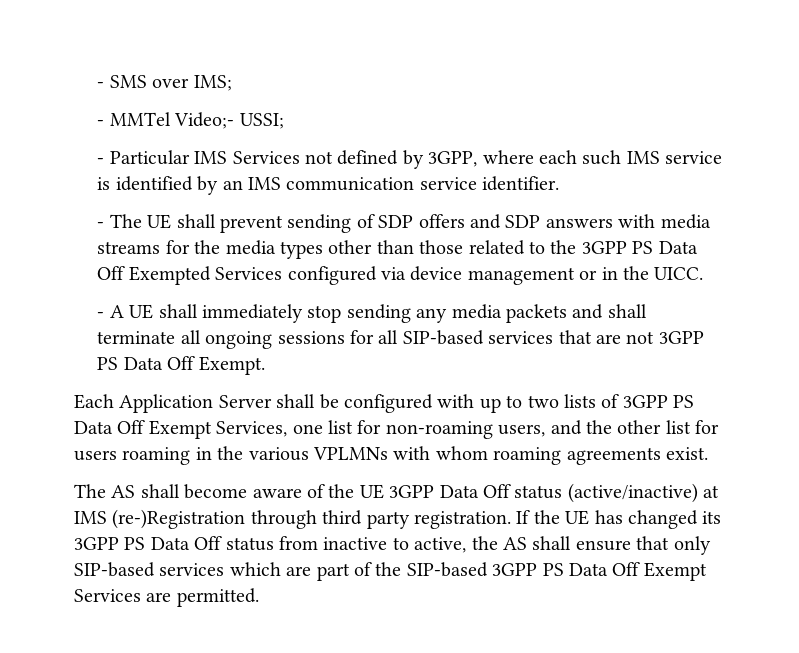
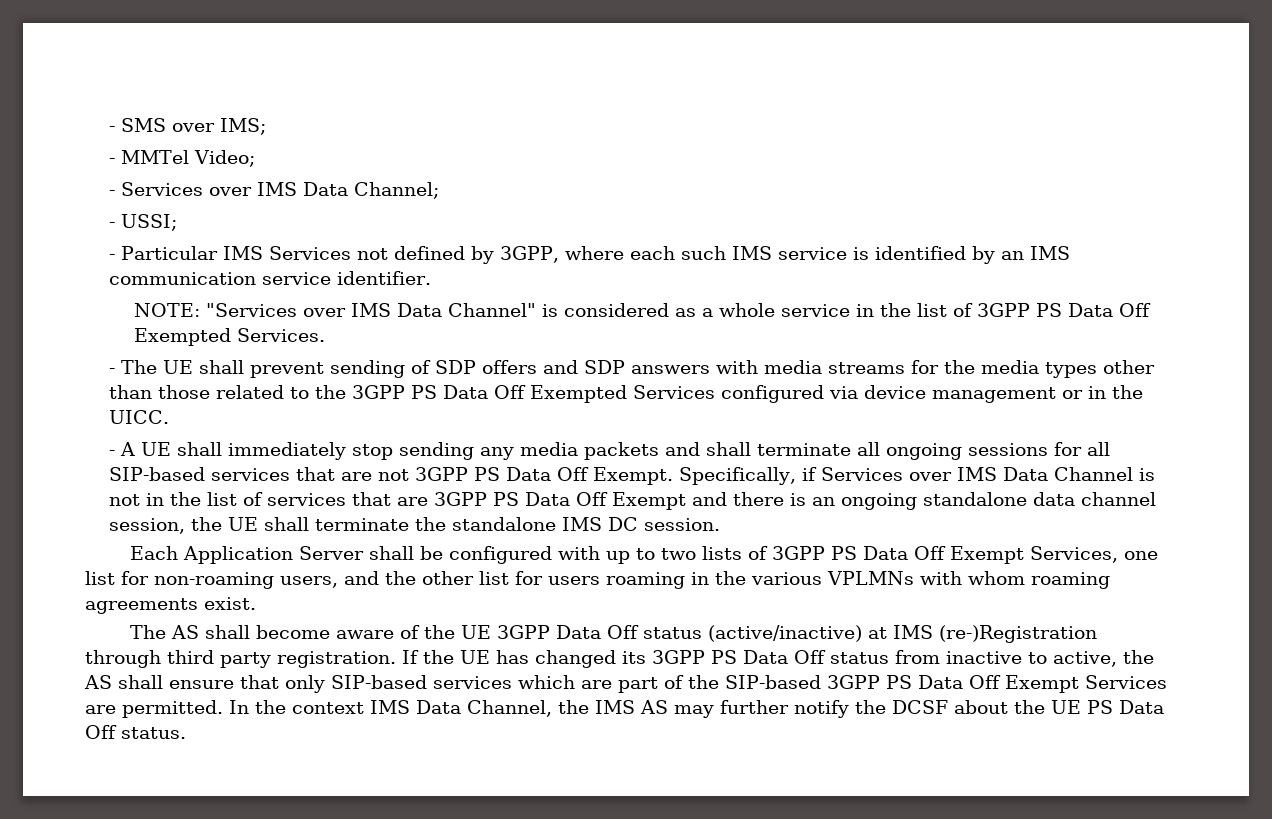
- - MMTel Video;- USSI;
+ - MMTel Video;
+ - Services over IMS Data Channel;
+ - USSI;
+ NOTE: "Services over IMS Data Channel" is considered as a whole service in the list of 3GPP PS Data Off Exempted Services.
+ Specifically, if Services over IMS Data Channel is not in the list of services that are 3GPP PS Data Off Exempt and there is an ongoing standalone data channel session, the UE shall terminate the standalone IMS DC session.
+ In the context IMS Data Channel, the IMS AS may further notify the DCSF about the UE PS Data Off status.

